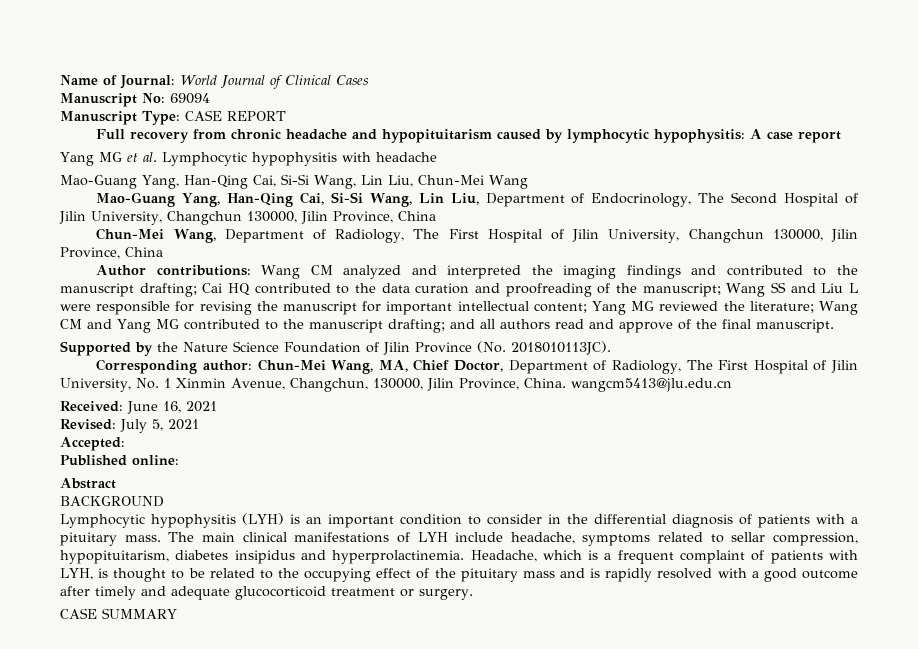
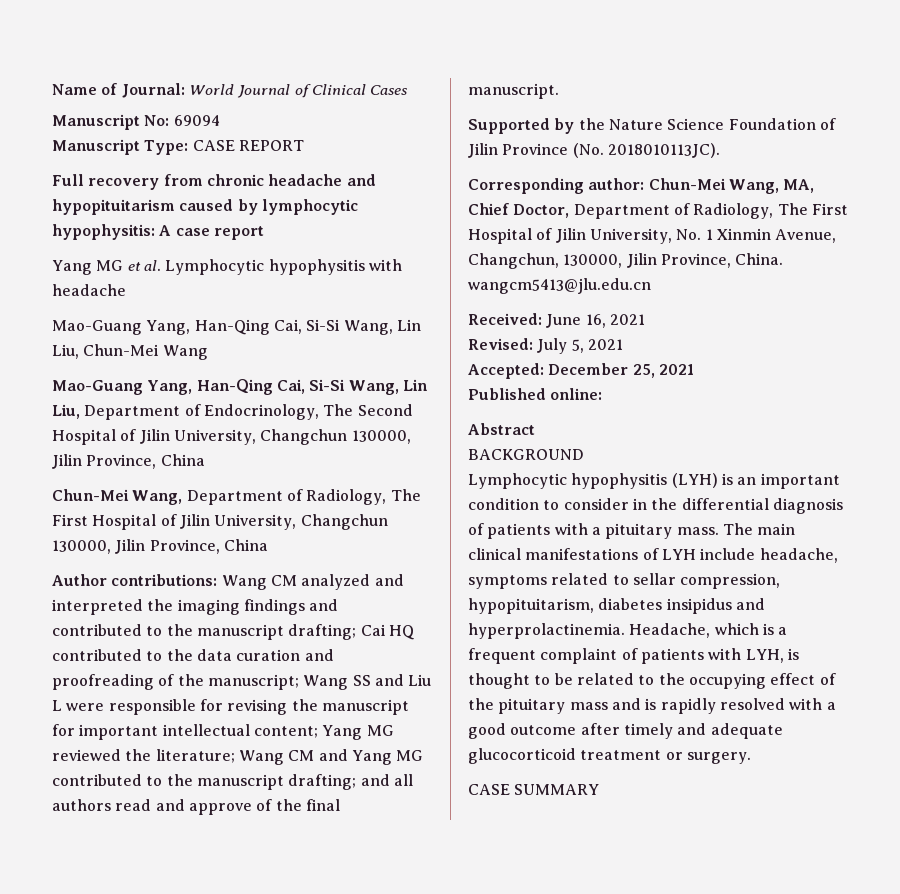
- Accepted:
+ Accepted: December 25, 2021

